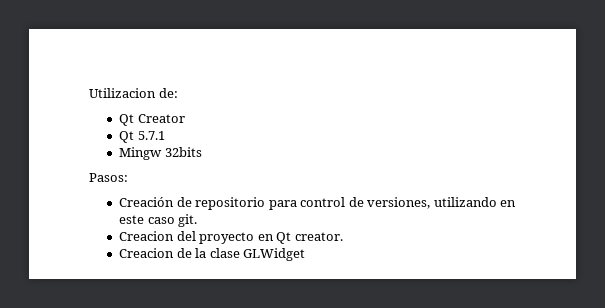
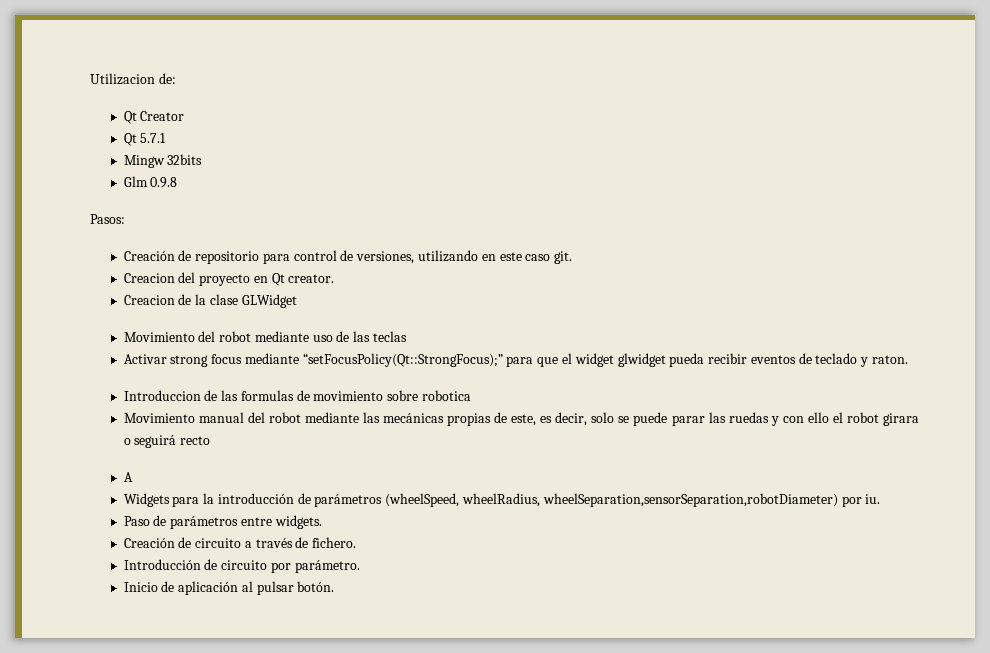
+ Glm 0.9.8
+ Movimiento del robot mediante uso de las teclas
+ Activar strong focus mediante “setFocusPolicy(Qt::StrongFocus);” para que el widget glwidget pueda recibir eventos de teclado y raton.
+ Introduccion de las formulas de movimiento sobre robotica
+ Movimiento manual del robot mediante las mecánicas propias de este, es decir, solo se puede parar las ruedas y con ello el robot girara o seguirá recto
+ A
+ Widgets para la introducción de parámetros (wheelSpeed, wheelRadius, wheelSeparation,sensorSeparation,robotDiameter) por iu.
+ Paso de parámetros entre widgets.
+ Creación de circuito a través de fichero.
+ Introducción de circuito por parámetro.
+ Inicio de aplicación al pulsar botón.

